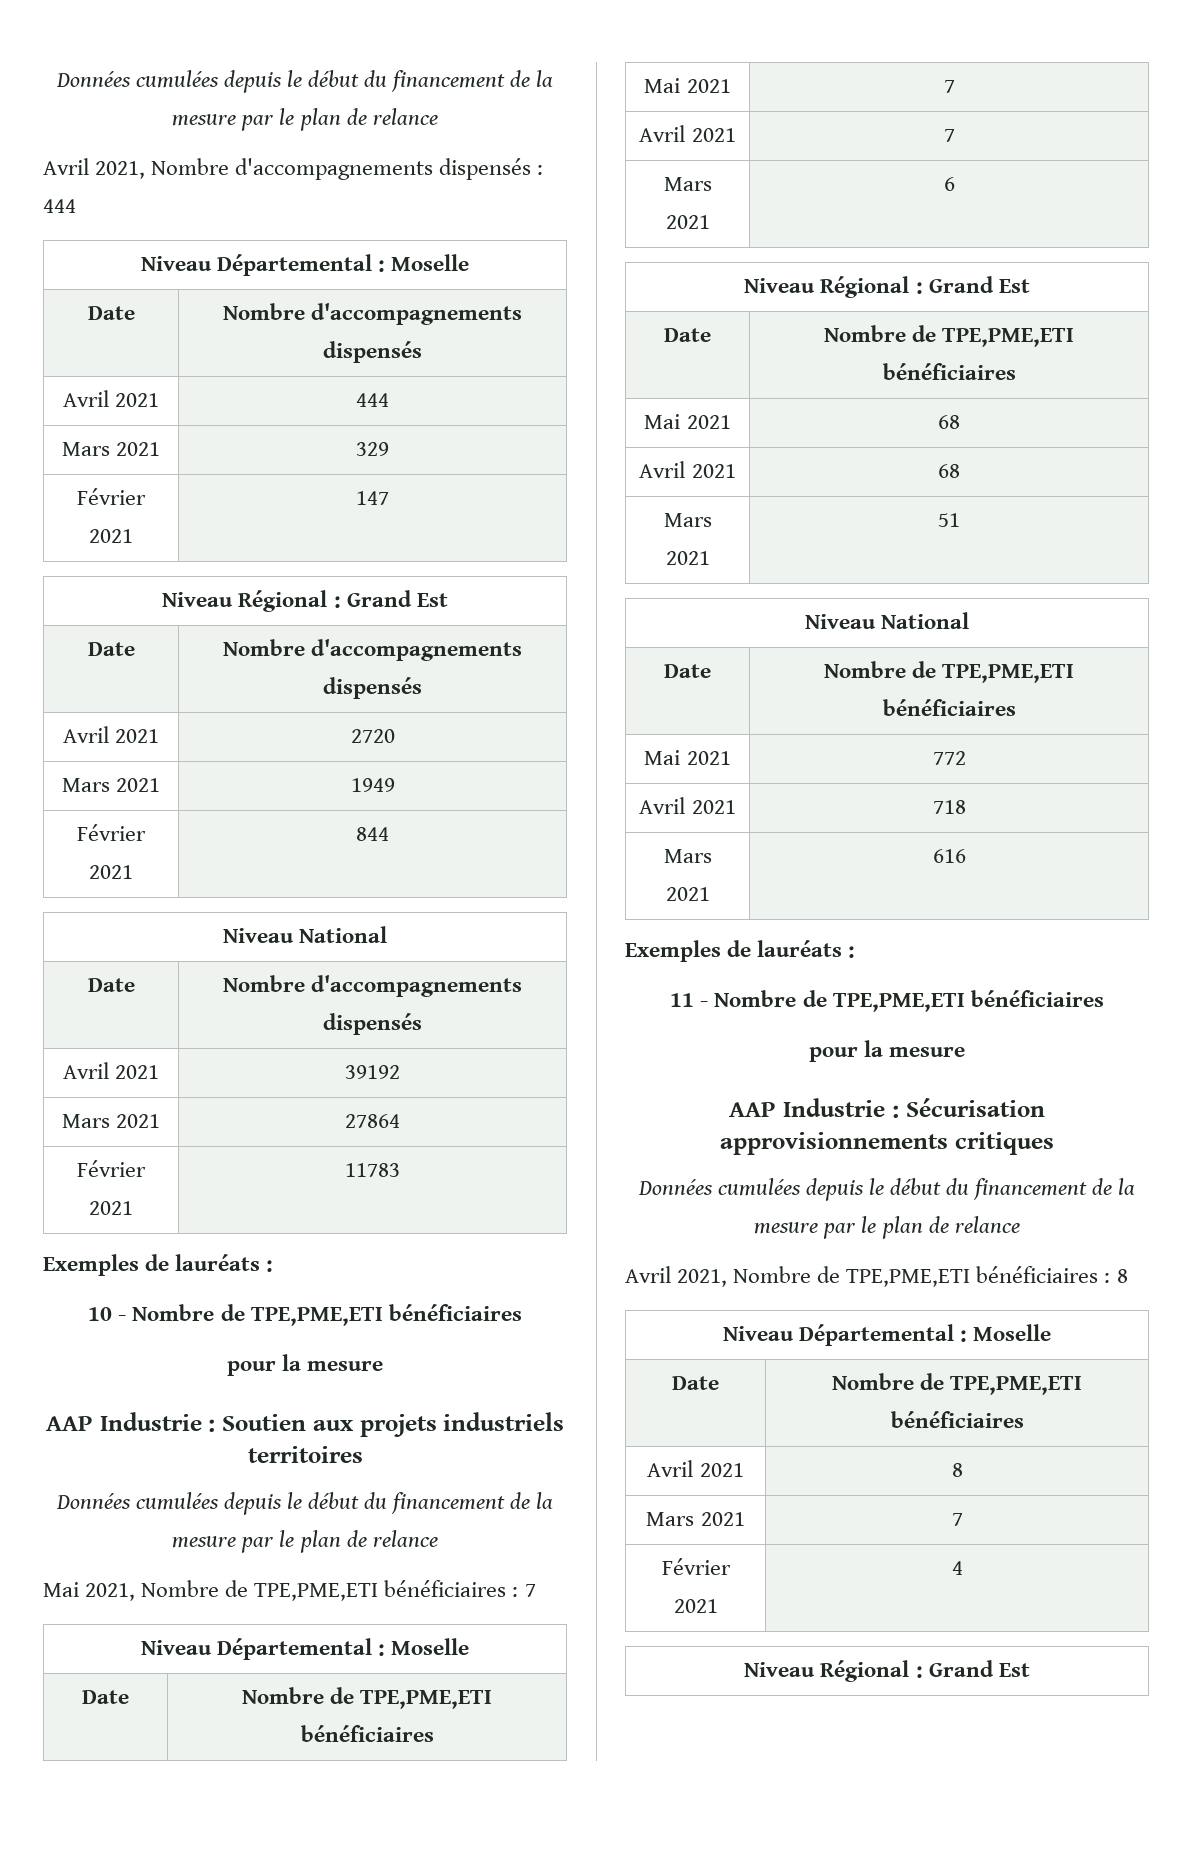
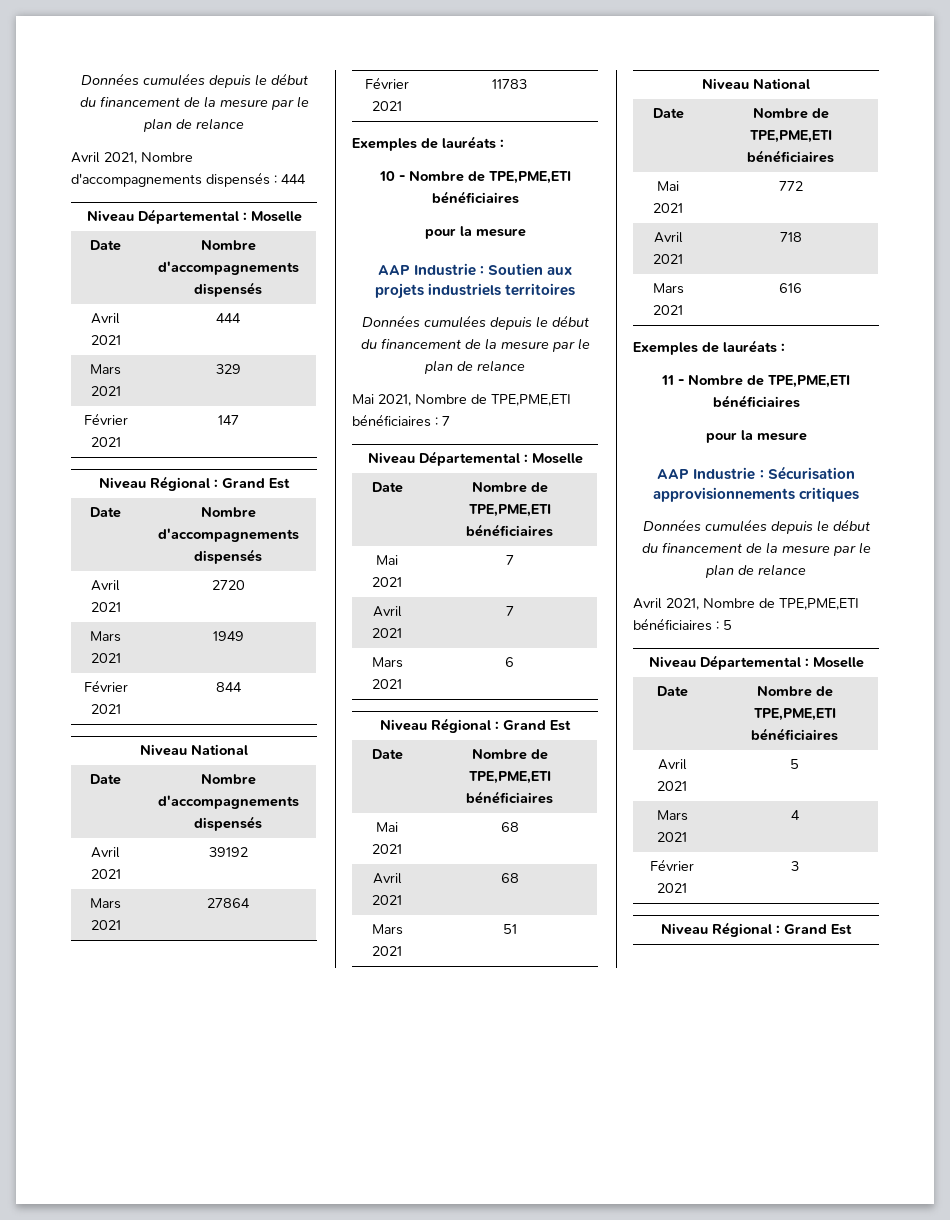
- Avril 2021, Nombre de TPE,PME,ETI bénéficiaires : 8
+ Avril 2021, Nombre de TPE,PME,ETI bénéficiaires : 5
- Avril 2021 | 8
- Mars 2021 | 7
- Février 2021 | 4
+ Avril 2021 | 5
+ Mars 2021 | 4
+ Février 2021 | 3

